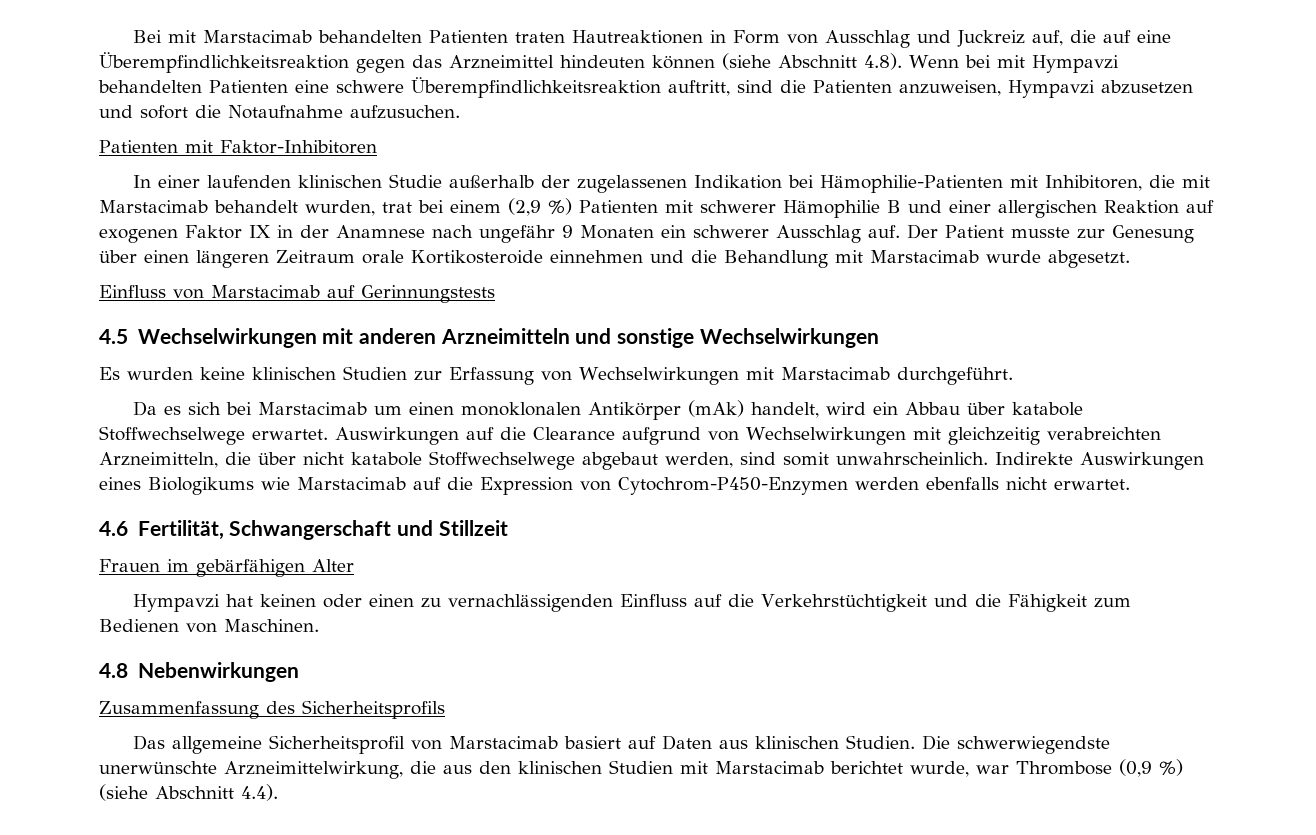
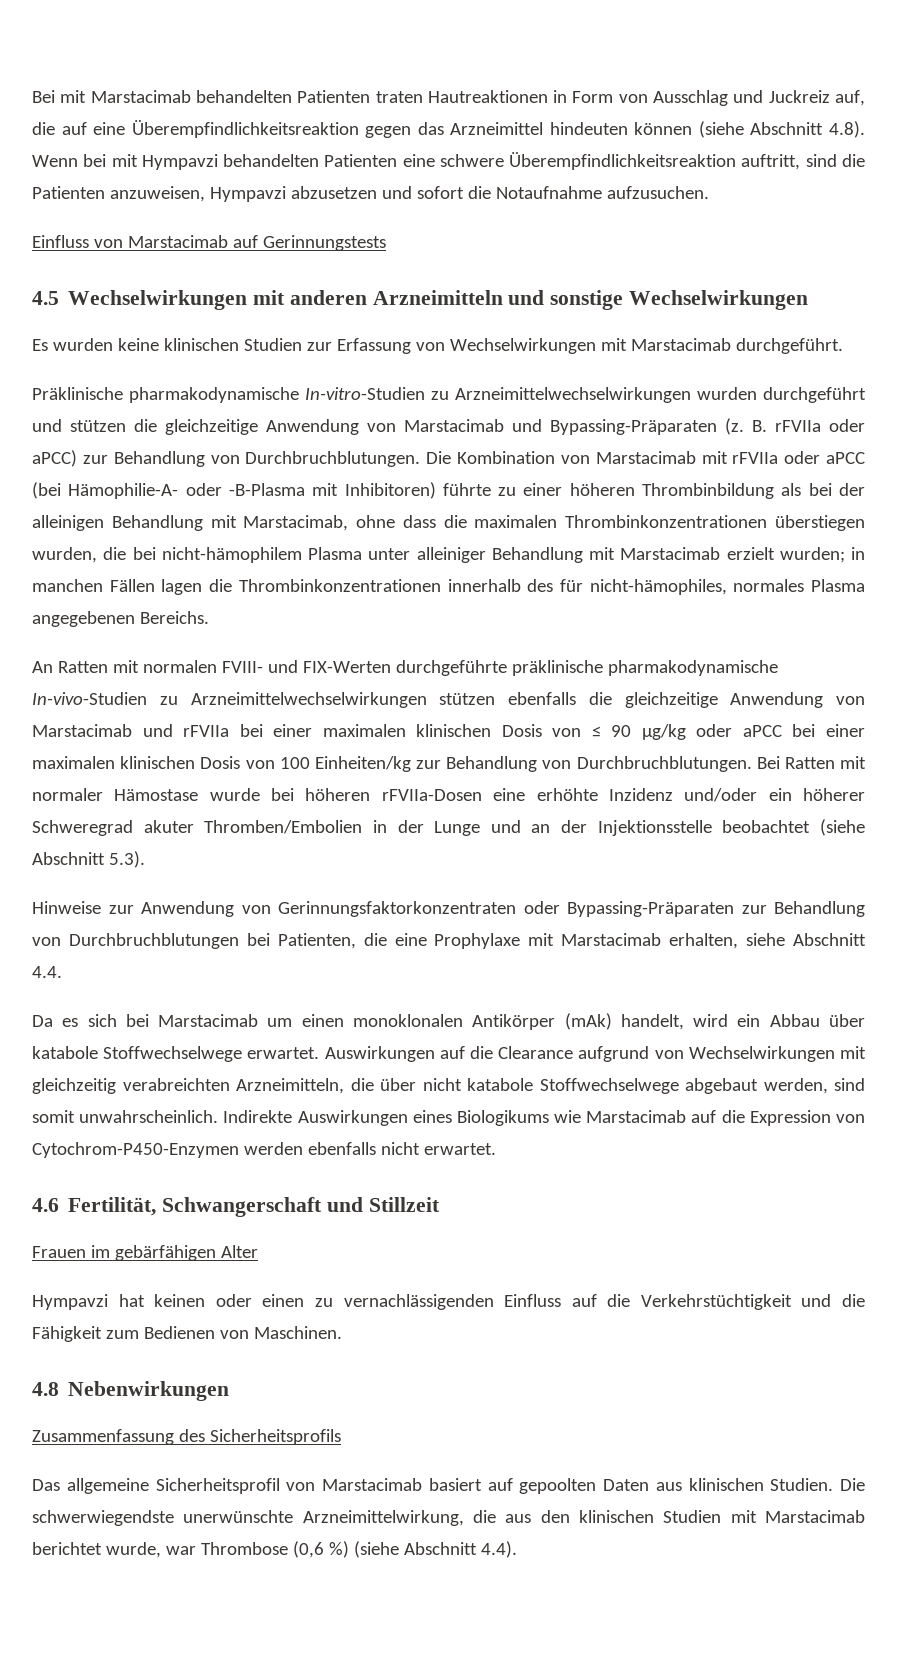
- Patienten mit Faktor-Inhibitoren
- In einer laufenden klinischen Studie außerhalb der zugelassenen Indikation bei Hämophilie-Patienten mit Inhibitoren, die mit Marstacimab behandelt wurden, trat bei einem (2,9 %) Patienten mit schwerer Hämophilie B und einer allergischen Reaktion auf exogenen Faktor IX in der Anamnese nach ungefähr 9 Monaten ein schwerer Ausschlag auf. Der Patient musste zur Genesung über einen längeren Zeitraum orale Kortikosteroide einnehmen und die Behandlung mit Marstacimab wurde abgesetzt.
+ Präklinische pharmakodynamische In-vitro-Studien zu Arzneimittelwechselwirkungen wurden durchgeführt und stützen die gleichzeitige Anwendung von Marstacimab und Bypassing-Präparaten (z. B. rFVIIa oder aPCC) zur Behandlung von Durchbruchblutungen. Die Kombination von Marstacimab mit rFVIIa oder aPCC (bei Hämophilie-A- oder -B-Plasma mit Inhibitoren) führte zu einer höheren Thrombinbildung als bei der alleinigen Behandlung mit Marstacimab, ohne dass die maximalen Thrombinkonzentrationen überstiegen wurden, die bei nicht-hämophilem Plasma unter alleiniger Behandlung mit Marstacimab erzielt wurden; in manchen Fällen lagen die Thrombinkonzentrationen innerhalb des für nicht-hämophiles, normales Plasma angegebenen Bereichs.
+ An Ratten mit normalen FVIII- und FIX-Werten durchgeführte präklinische pharmakodynamische In-vivo-Studien zu Arzneimittelwechselwirkungen stützen ebenfalls die gleichzeitige Anwendung von Marstacimab und rFVIIa bei einer maximalen klinischen Dosis von ≤ 90 μg/kg oder aPCC bei einer maximalen klinischen Dosis von 100 Einheiten/kg zur Behandlung von Durchbruchblutungen. Bei Ratten mit normaler Hämostase wurde bei höheren rFVIIa-Dosen eine erhöhte Inzidenz und/oder ein höherer Schweregrad akuter Thromben/Embolien in der Lunge und an der Injektionsstelle beobachtet (siehe Abschnitt 5.3).
+ Hinweise zur Anwendung von Gerinnungsfaktorkonzentraten oder Bypassing-Präparaten zur Behandlung von Durchbruchblutungen bei Patienten, die eine Prophylaxe mit Marstacimab erhalten, siehe Abschnitt 4.4.
- Das allgemeine Sicherheitsprofil von Marstacimab basiert auf Daten aus klinischen Studien.
+ Das allgemeine Sicherheitsprofil von Marstacimab basiert auf gepoolten Daten aus klinischen Studien.
- Die schwerwiegendste unerwünschte Arzneimittelwirkung, die aus den klinischen Studien mit Marstacimab berichtet wurde, war Thrombose (0,9 %) (siehe Abschnitt 4.4).
+ Die schwerwiegendste unerwünschte Arzneimittelwirkung, die aus den klinischen Studien mit Marstacimab berichtet wurde, war Thrombose (0,6 %) (siehe Abschnitt 4.4).

